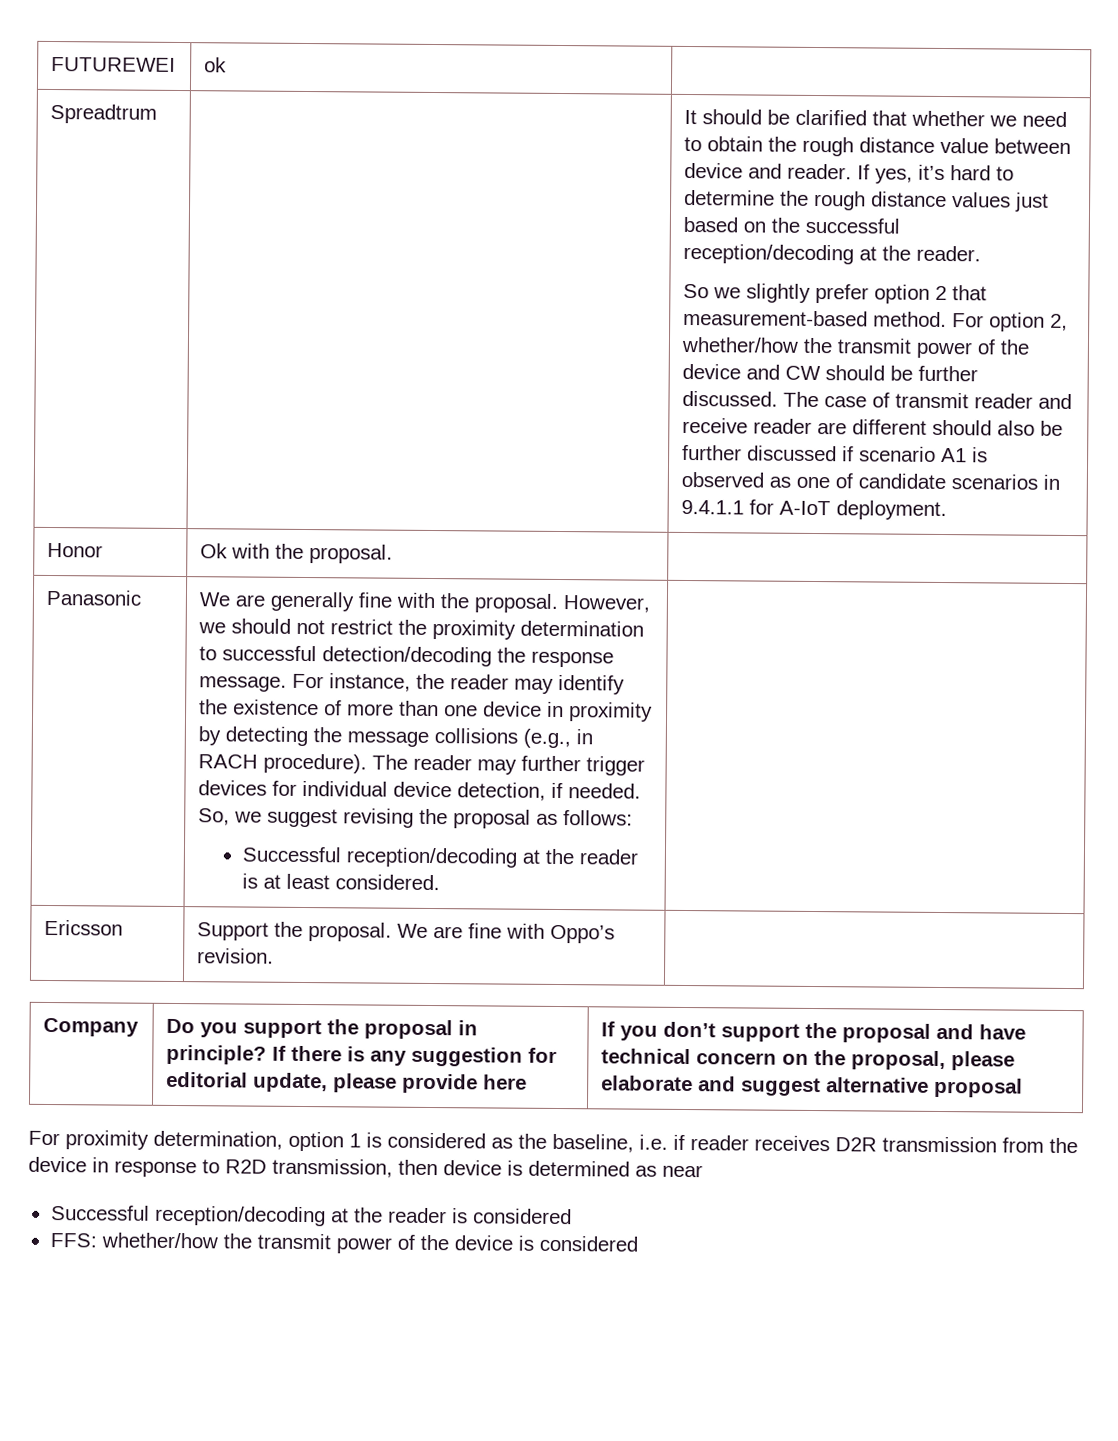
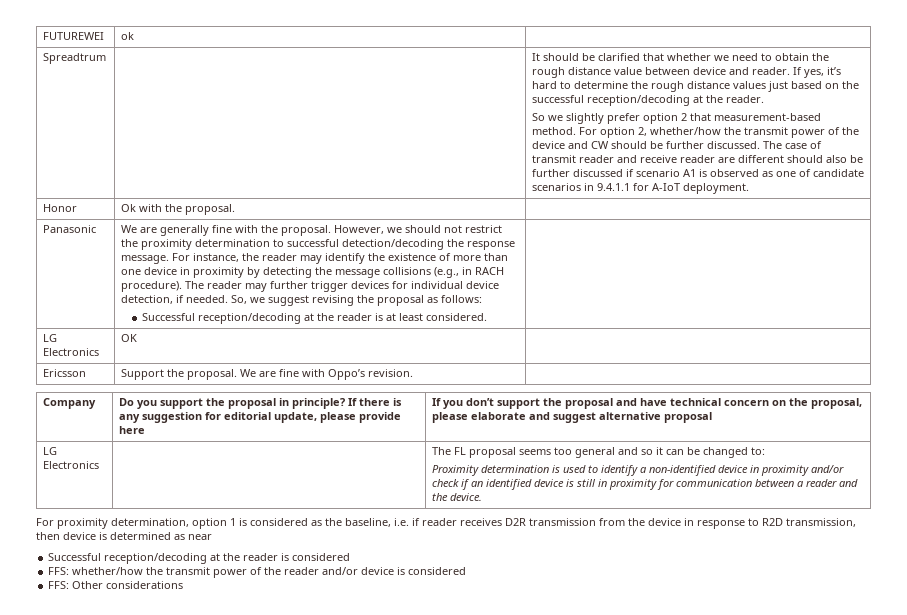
+ LG Electronics | OK |
+ LG Electronics | | The FL proposal seems too general and so it can be changed to:
+ Proximity determination is used to identify a non-identified device in proximity and/or check if an identified device is still in proximity for communication between a reader and the device.
- FFS: whether/how the transmit power of the device is considered
+ FFS: whether/how the transmit power of the reader and/or device is considered
+ FFS: Other considerations

